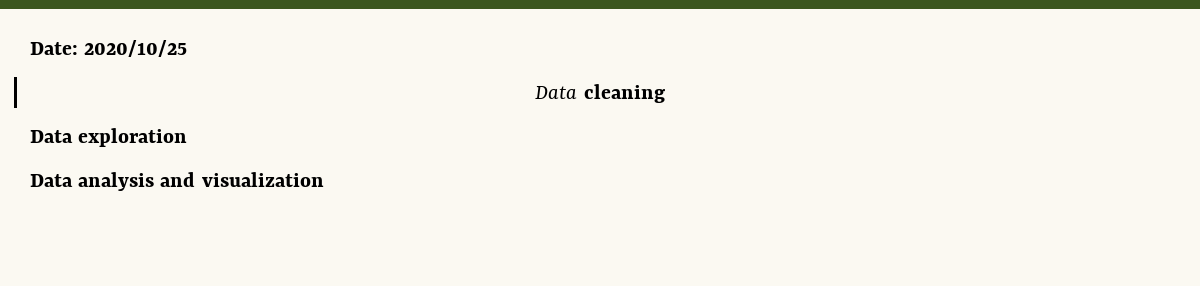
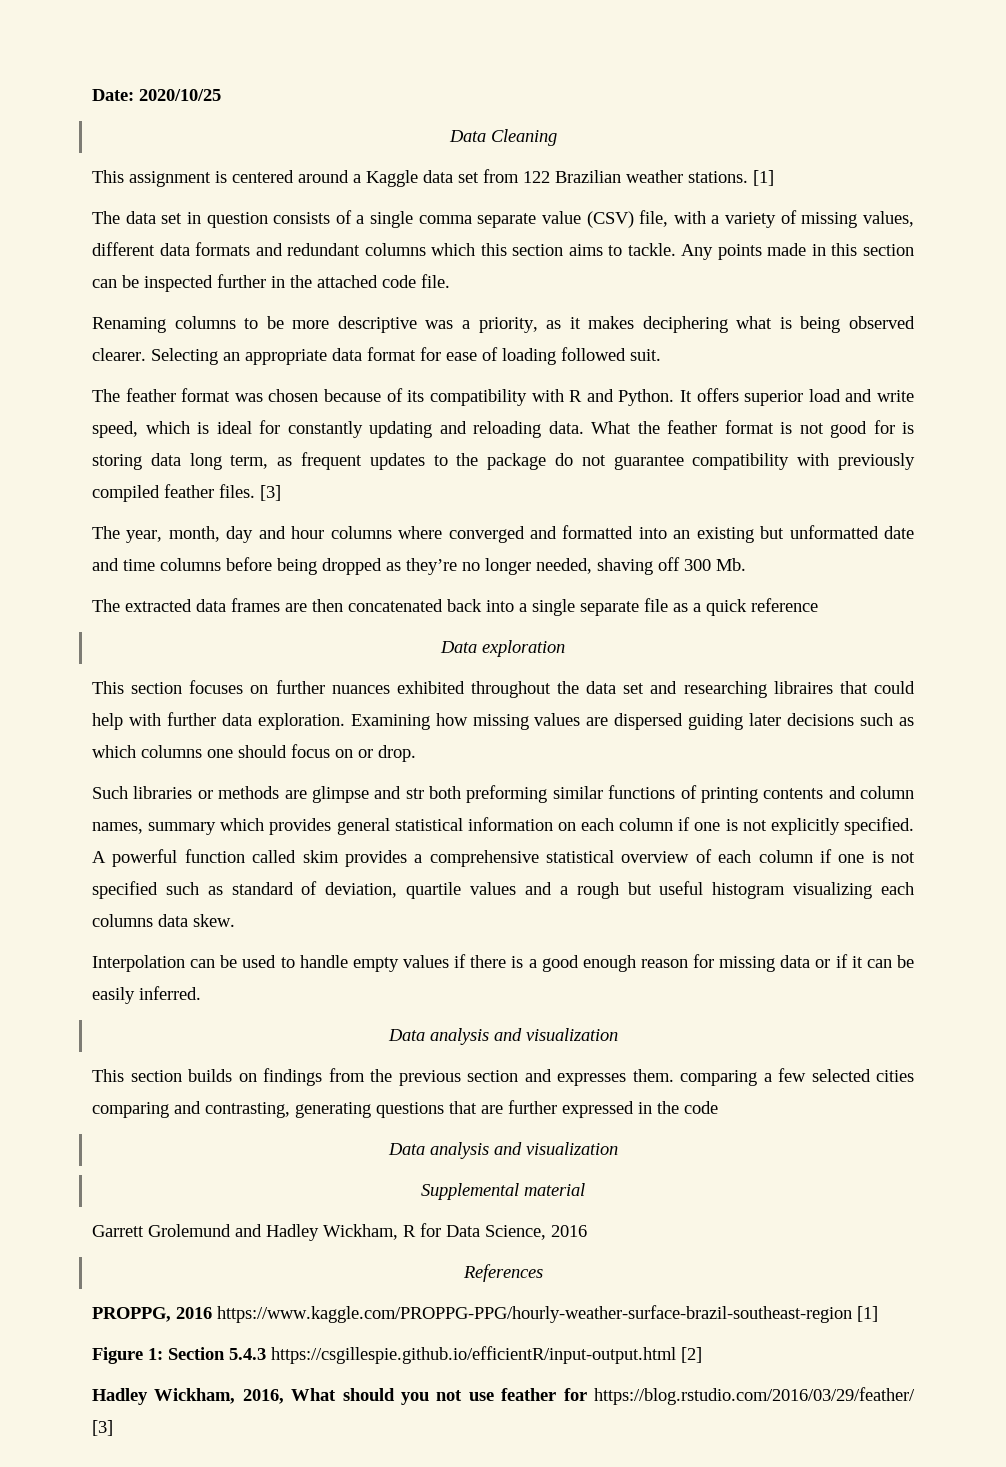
- Data cleaning
+ Data Cleaning
+ This assignment is centered around a Kaggle data set from 122 Brazilian weather stations. [1]
+ The data set in question consists of a single comma separate value (CSV) file, with a variety of missing values, different data formats and redundant columns which this section aims to tackle. Any points made in this section can be inspected further in the attached code file.
+ Renaming columns to be more descriptive was a priority, as it makes deciphering what is being observed clearer. Selecting an appropriate data format for ease of loading followed suit.
+ The feather format was chosen because of its compatibility with R and Python. It offers superior load and write speed, which is ideal for constantly updating and reloading data. What the feather format is not good for is storing data long term, as frequent updates to the package do not guarantee compatibility with previously compiled feather files. [3]
+ The year, month, day and hour columns where converged and formatted into an existing but unformatted date and time columns before being dropped as they’re no longer needed, shaving off 300 Mb.
+ The extracted data frames are then concatenated back into a single separate file as a quick reference
  Data exploration
+ This section focuses on further nuances exhibited throughout the data set and researching libraires that could help with further data exploration. Examining how missing values are dispersed guiding later decisions such as which columns one should focus on or drop.
+ Such libraries or methods are glimpse and str both preforming similar functions of printing contents and column names, summary which provides general statistical information on each column if one is not explicitly specified. A powerful function called skim provides a comprehensive statistical overview of each column if one is not specified such as standard of deviation, quartile values and a rough but useful histogram visualizing each columns data skew.
+ Interpolation can be used to handle empty values if there is a good enough reason for missing data or if it can be easily inferred.
  Data analysis and visualization
+ This section builds on findings from the previous section and expresses them. comparing a few selected cities comparing and contrasting, generating questions that are further expressed in the code
+ Data analysis and visualization
+ Supplemental material
+ Garrett Grolemund and Hadley Wickham, R for Data Science, 2016
+ References
+ PROPPG, 2016 https://www.kaggle.com/PROPPG-PPG/hourly-weather-surface-brazil-southeast-region [1]
+ Figure 1: Section 5.4.3 https://csgillespie.github.io/efficientR/input-output.html [2]
+ Hadley Wickham, 2016, What should you not use feather for https://blog.rstudio.com/2016/03/29/feather/ [3]

